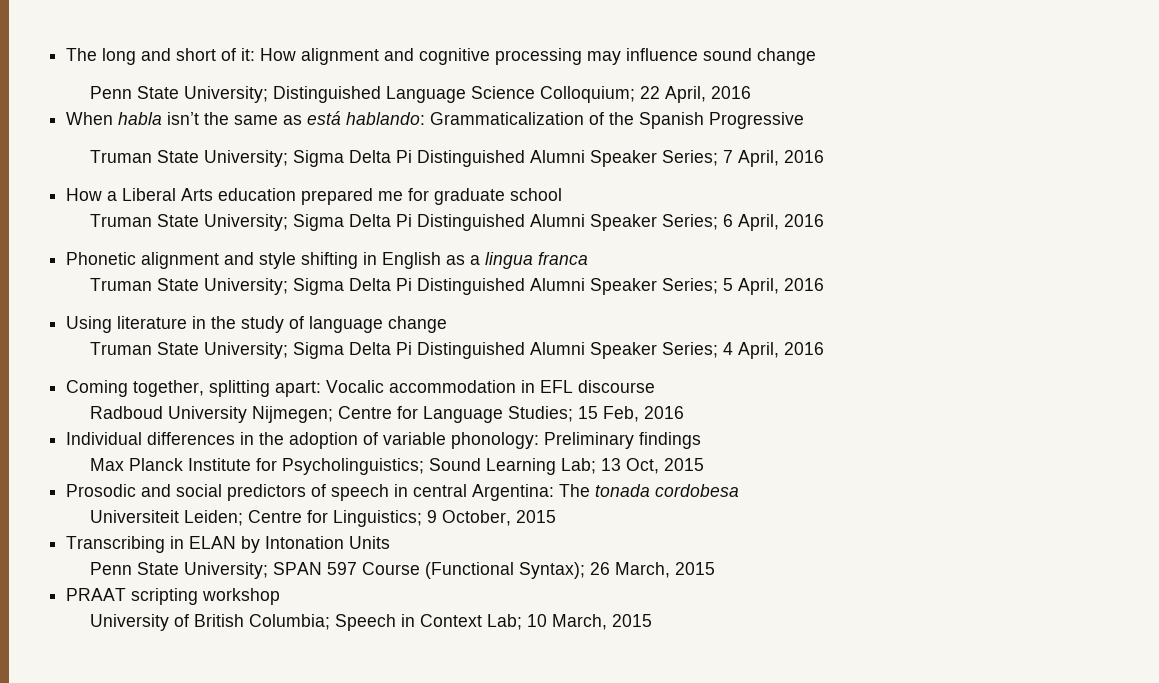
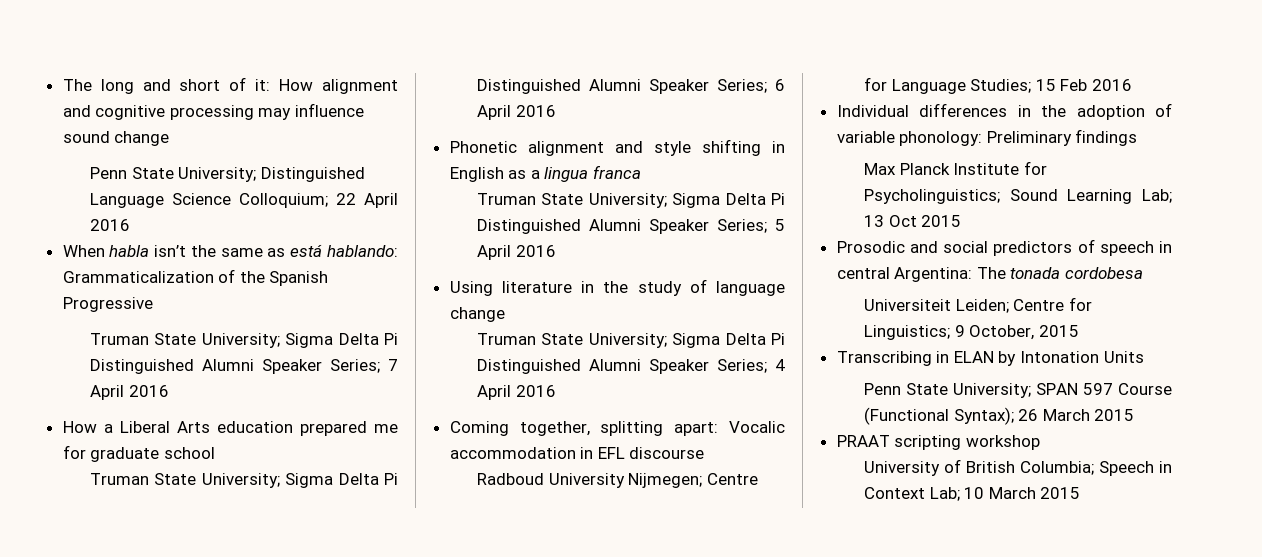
- Penn State University; Distinguished Language Science Colloquium; 22 April, 2016
+ Penn State University; Distinguished Language Science Colloquium; 22 April 2016
- Truman State University; Sigma Delta Pi Distinguished Alumni Speaker Series; 7 April, 2016
+ Truman State University; Sigma Delta Pi Distinguished Alumni Speaker Series; 7 April 2016
- Truman State University; Sigma Delta Pi Distinguished Alumni Speaker Series; 6 April, 2016
+ Truman State University; Sigma Delta Pi Distinguished Alumni Speaker Series; 6 April 2016
- Truman State University; Sigma Delta Pi Distinguished Alumni Speaker Series; 5 April, 2016
+ Truman State University; Sigma Delta Pi Distinguished Alumni Speaker Series; 5 April 2016
- Truman State University; Sigma Delta Pi Distinguished Alumni Speaker Series; 4 April, 2016
+ Truman State University; Sigma Delta Pi Distinguished Alumni Speaker Series; 4 April 2016
- Radboud University Nijmegen; Centre for Language Studies; 15 Feb, 2016
+ Radboud University Nijmegen; Centre for Language Studies; 15 Feb 2016
- Max Planck Institute for Psycholinguistics; Sound Learning Lab; 13 Oct, 2015
+ Max Planck Institute for Psycholinguistics; Sound Learning Lab; 13 Oct 2015
- Penn State University; SPAN 597 Course (Functional Syntax); 26 March, 2015
+ Penn State University; SPAN 597 Course (Functional Syntax); 26 March 2015
- University of British Columbia; Speech in Context Lab; 10 March, 2015
+ University of British Columbia; Speech in Context Lab; 10 March 2015

